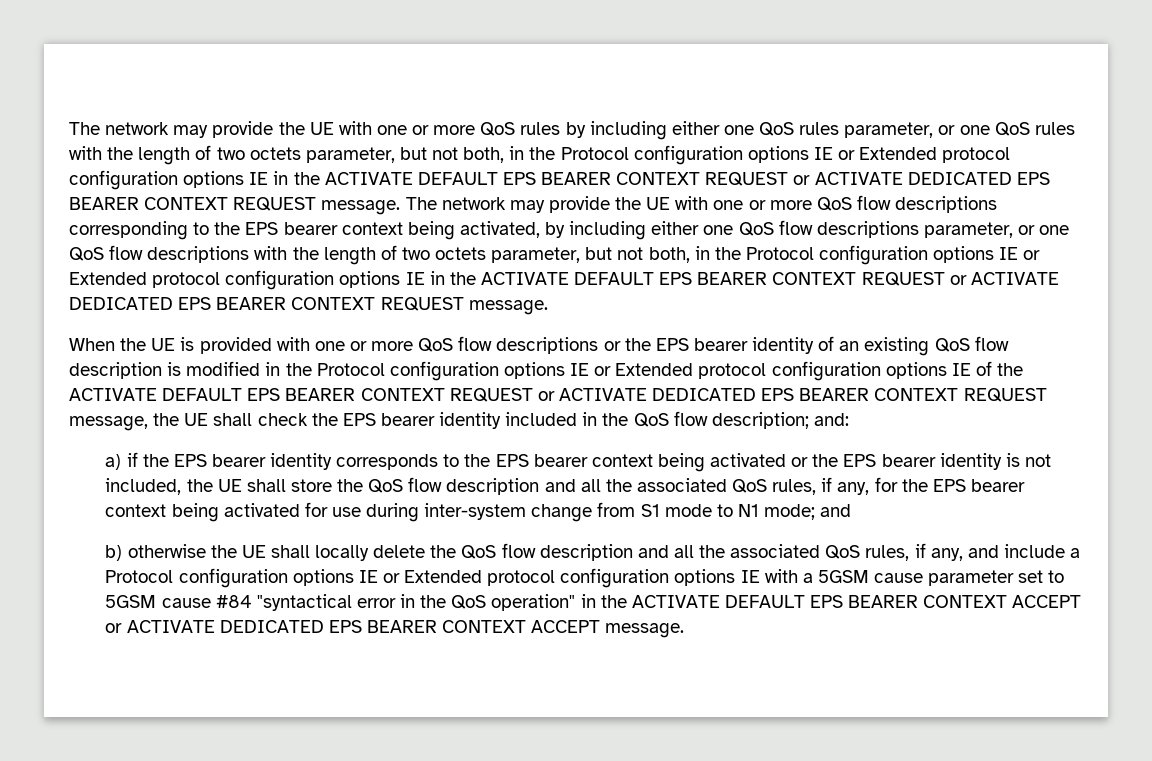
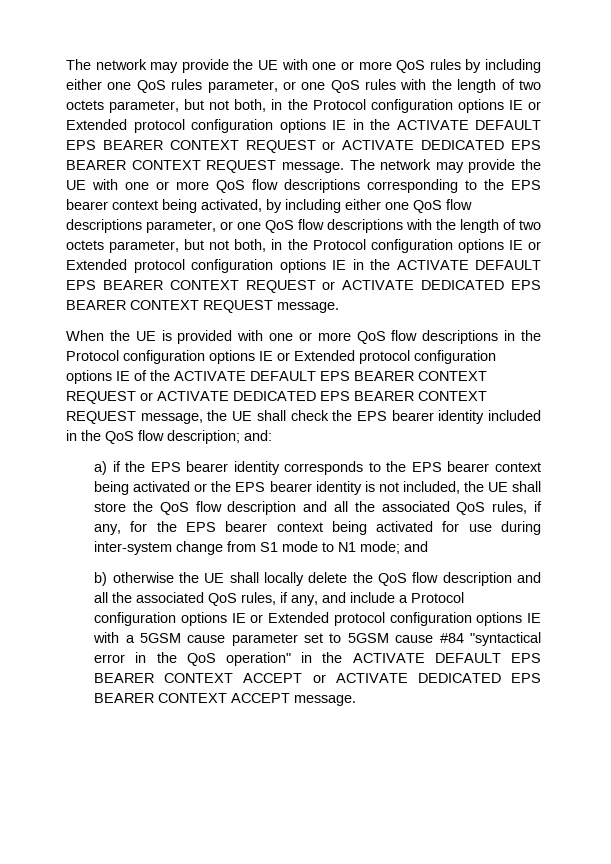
- When the UE is provided with one or more QoS flow descriptions or the EPS bearer identity of an existing QoS flow description is modified in the Protocol configuration options IE or Extended protocol configuration options IE of the ACTIVATE DEFAULT EPS BEARER CONTEXT REQUEST or ACTIVATE DEDICATED EPS BEARER CONTEXT REQUEST message, the UE shall check the EPS bearer identity included in the QoS flow description; and:
+ When the UE is provided with one or more QoS flow descriptions in the Protocol configuration options IE or Extended protocol configuration options IE of the ACTIVATE DEFAULT EPS BEARER CONTEXT REQUEST or ACTIVATE DEDICATED EPS BEARER CONTEXT REQUEST message, the UE shall check the EPS bearer identity included in the QoS flow description; and:

